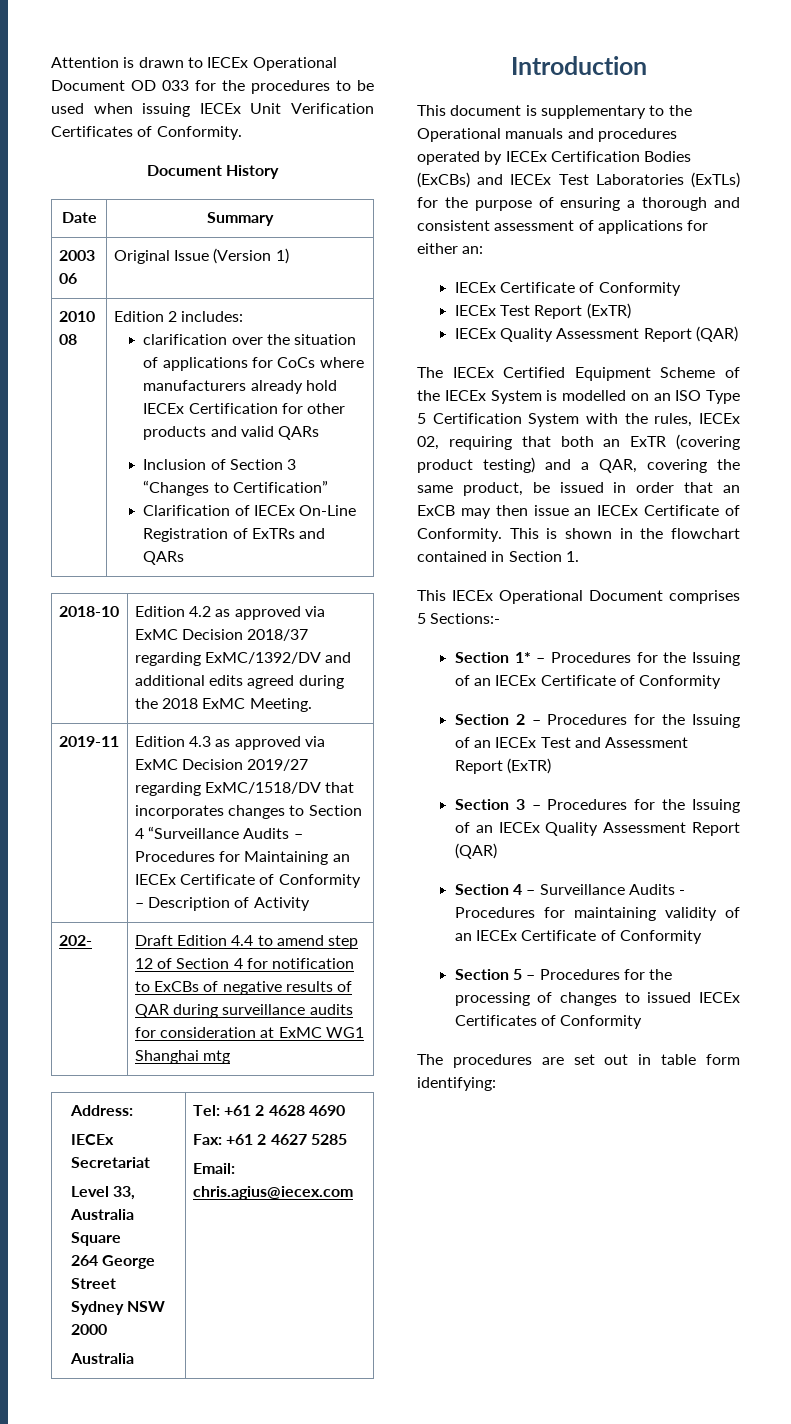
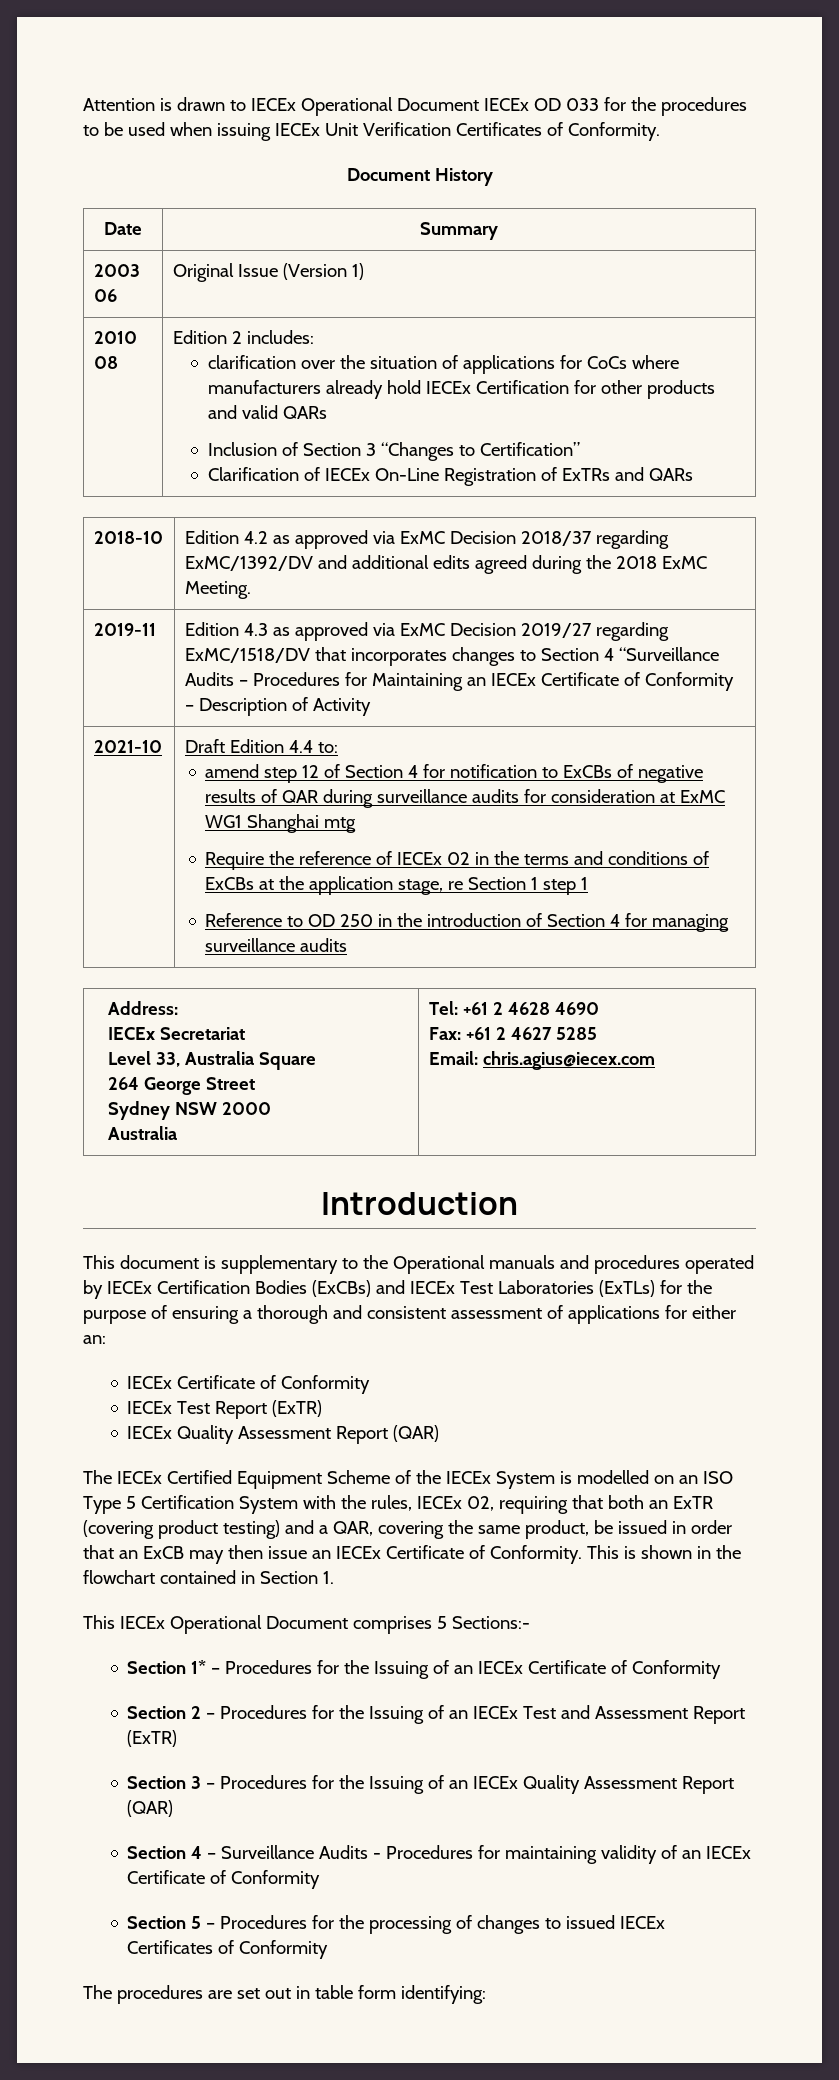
- Attention is drawn to IECEx Operational Document OD 033 for the procedures to be used when issuing IECEx Unit Verification Certificates of Conformity.
+ Attention is drawn to IECEx Operational Document IECEx OD 033 for the procedures to be used when issuing IECEx Unit Verification Certificates of Conformity.
- 202-
+ 2021-10
- Draft Edition 4.4 to amend step 12 of Section 4 for notification to ExCBs of negative results of QAR during surveillance audits for consideration at ExMC WG1 Shanghai mtg
+ Draft Edition 4.4 to:
+ amend step 12 of Section 4 for notification to ExCBs of negative results of QAR during surveillance audits for consideration at ExMC WG1 Shanghai mtg
+ Require the reference of IECEx 02 in the terms and conditions of ExCBs at the application stage, re Section 1 step 1
+ Reference to OD 250 in the introduction of Section 4 for managing surveillance audits

